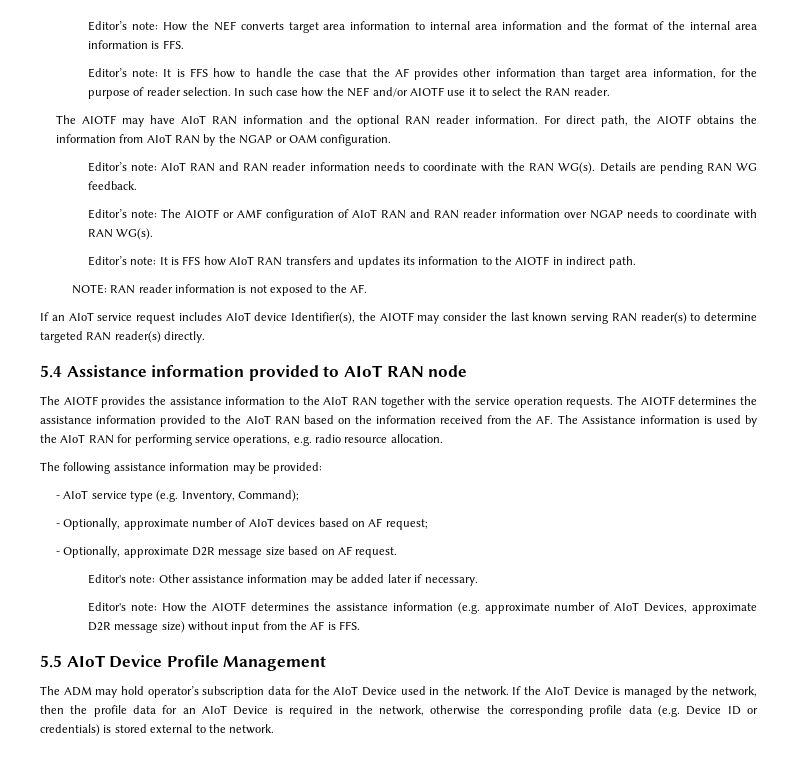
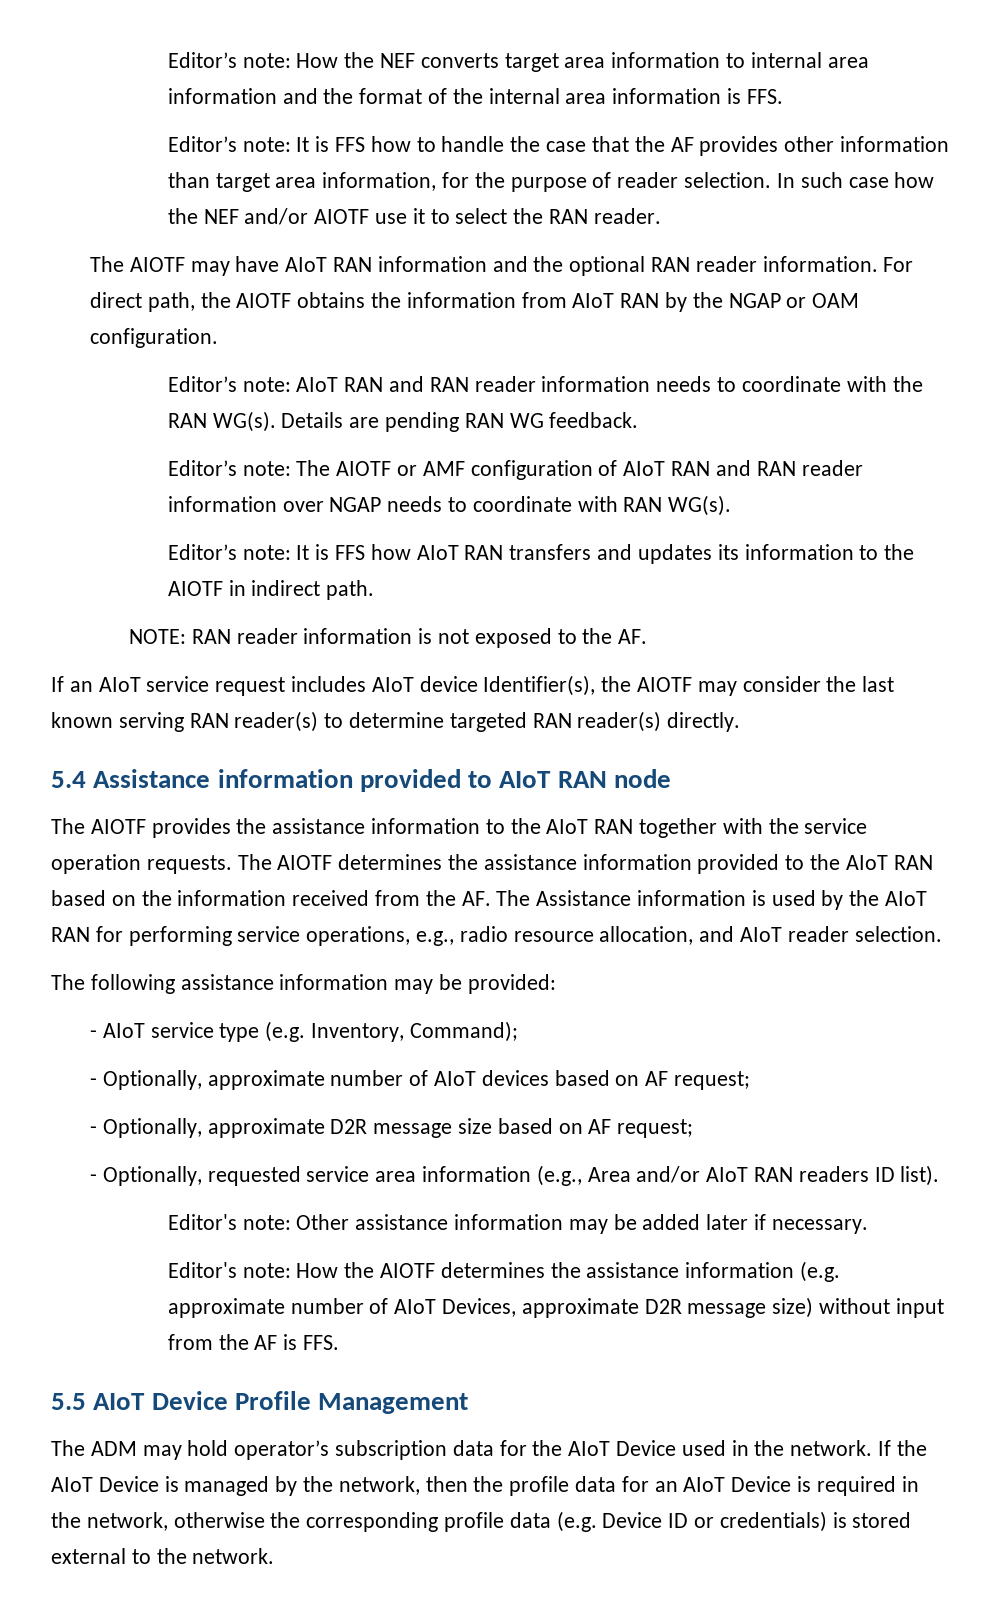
- The AIOTF determines the assistance information provided to the AIoT RAN based on the information received from the AF. The Assistance information is used by the AIoT RAN for performing service operations, e.g. radio resource allocation.
+ The AIOTF determines the assistance information provided to the AIoT RAN based on the information received from the AF. The Assistance information is used by the AIoT RAN for performing service operations, e.g., radio resource allocation, and AIoT reader selection.
- - Optionally, approximate D2R message size based on AF request.
+ - Optionally, approximate D2R message size based on AF request;
+ - Optionally, requested service area information (e.g., Area and/or AIoT RAN readers ID list).

